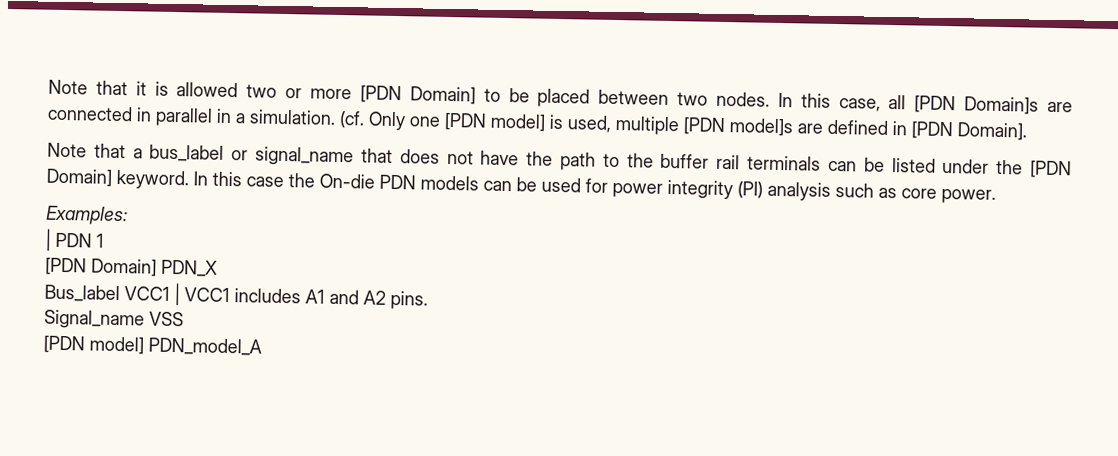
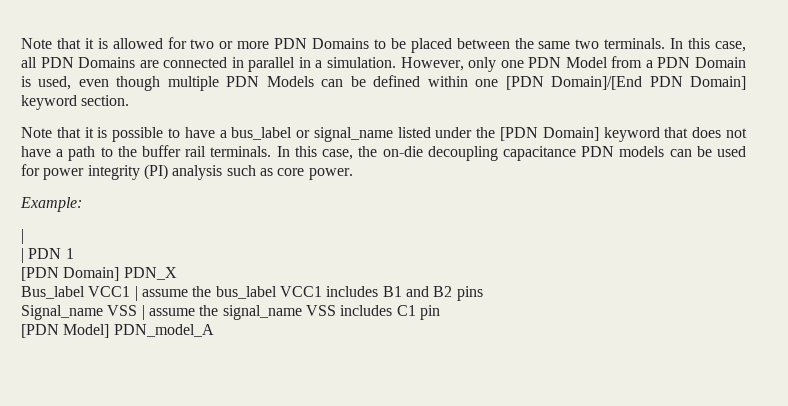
- Note that it is allowed two or more [PDN Domain] to be placed between two nodes.
+ Note that it is allowed for two or more PDN Domains to be placed between the same two terminals.
- In this case, all [PDN Domain]s are connected in parallel in a simulation.
+ In this case, all PDN Domains are connected in parallel in a simulation.
- (cf. Only one [PDN model] is used, multiple [PDN model]s are defined in [PDN Domain].
- Note that a bus_label or signal_name that does not have the path to the buffer rail terminals can be listed under the [PDN Domain] keyword. In this case the On-die PDN models can be used for power integrity (PI) analysis such as core power.
+ However, only one PDN Model from a PDN Domain is used, even though multiple PDN Models can be defined within one [PDN Domain]/[End PDN Domain] keyword section.
+ Note that it is possible to have a bus_label or signal_name listed under the [PDN Domain] keyword that does not have a path to the buffer rail terminals. In this case, the on-die decoupling capacitance PDN models can be used for power integrity (PI) analysis such as core power.
- Examples:
+ Example:
+ |
- Bus_label VCC1 | VCC1 includes A1 and A2 pins.
- Signal_name VSS
- [PDN model] PDN_model_A
+ Bus_label VCC1 | assume the bus_label VCC1 includes B1 and B2 pins
+ Signal_name VSS | assume the signal_name VSS includes C1 pin
+ [PDN Model] PDN_model_A

